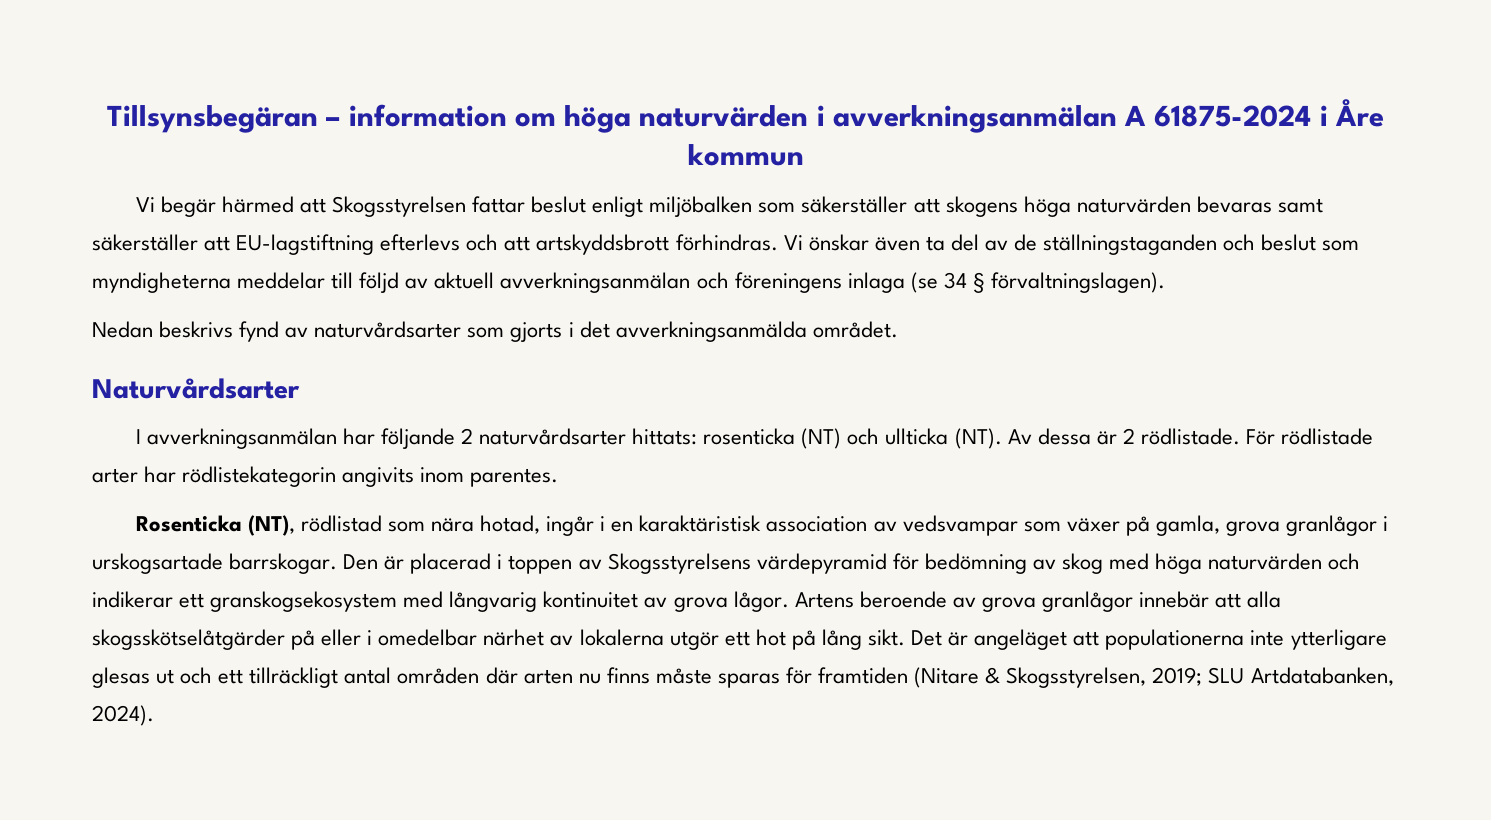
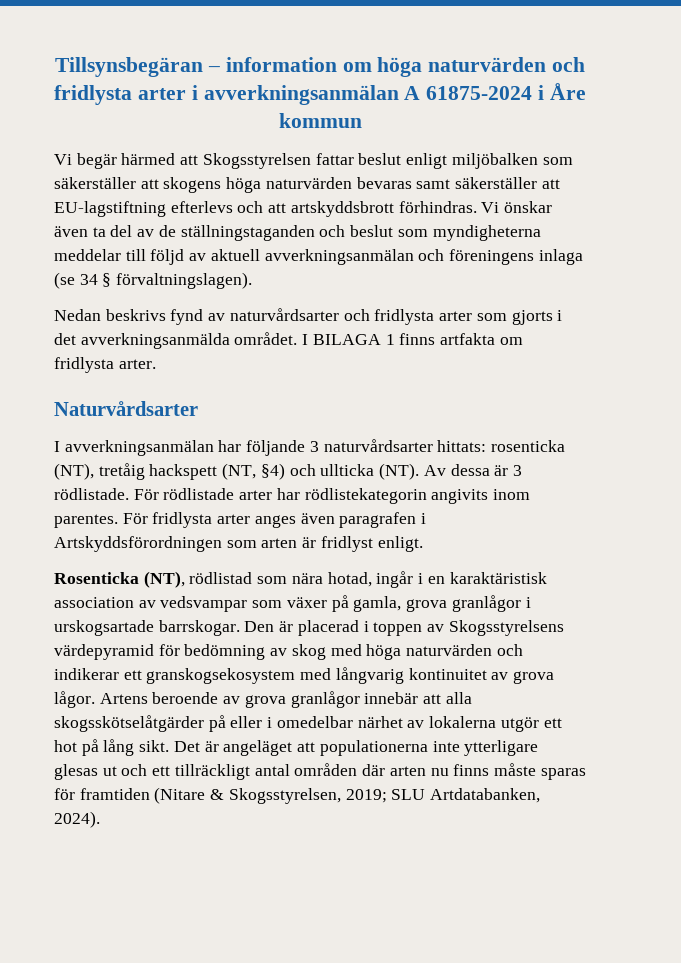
- Tillsynsbegäran – information om höga naturvärden i avverkningsanmälan A 61875-2024 i Åre kommun
+ Tillsynsbegäran – information om höga naturvärden och fridlysta arter i avverkningsanmälan A 61875-2024 i Åre kommun
- Nedan beskrivs fynd av naturvårdsarter som gjorts i det avverkningsanmälda området.
+ Nedan beskrivs fynd av naturvårdsarter och fridlysta arter som gjorts i det avverkningsanmälda området. I BILAGA 1 finns artfakta om fridlysta arter.
- I avverkningsanmälan har följande 2 naturvårdsarter hittats: rosenticka (NT) och ullticka (NT). Av dessa är 2 rödlistade.
+ I avverkningsanmälan har följande 3 naturvårdsarter hittats: rosenticka (NT), tretåig hackspett (NT, §4) och ullticka (NT). Av dessa är 3 rödlistade.
+ För fridlysta arter anges även paragrafen i Artskyddsförordningen som arten är fridlyst enligt.

